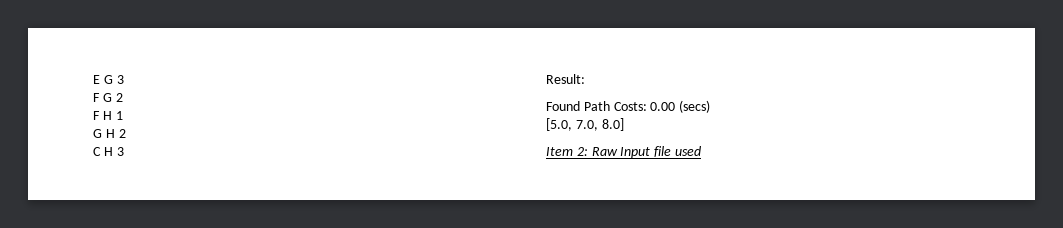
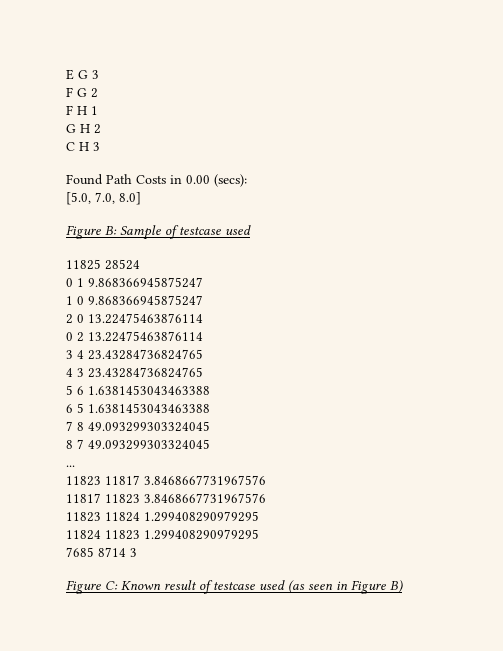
- Result:
- Found Path Costs: 0.00 (secs)
+ Found Path Costs in 0.00 (secs):
- Item 2: Raw Input file used
+ Figure B: Sample of testcase used
+ 11825 28524
+ 0 1 9.868366945875247
+ 1 0 9.868366945875247
+ 2 0 13.22475463876114
+ 0 2 13.22475463876114
+ 3 4 23.43284736824765
+ 4 3 23.43284736824765
+ 5 6 1.6381453043463388
+ 6 5 1.6381453043463388
+ 7 8 49.093299303324045
+ 8 7 49.093299303324045
+ ...
+ 11823 11817 3.8468667731967576
+ 11817 11823 3.8468667731967576
+ 11823 11824 1.299408290979295
+ 11824 11823 1.299408290979295
+ 7685 8714 3
+ Figure C: Known result of testcase used (as seen in Figure B)

